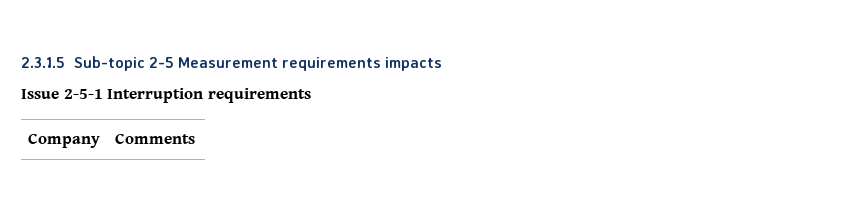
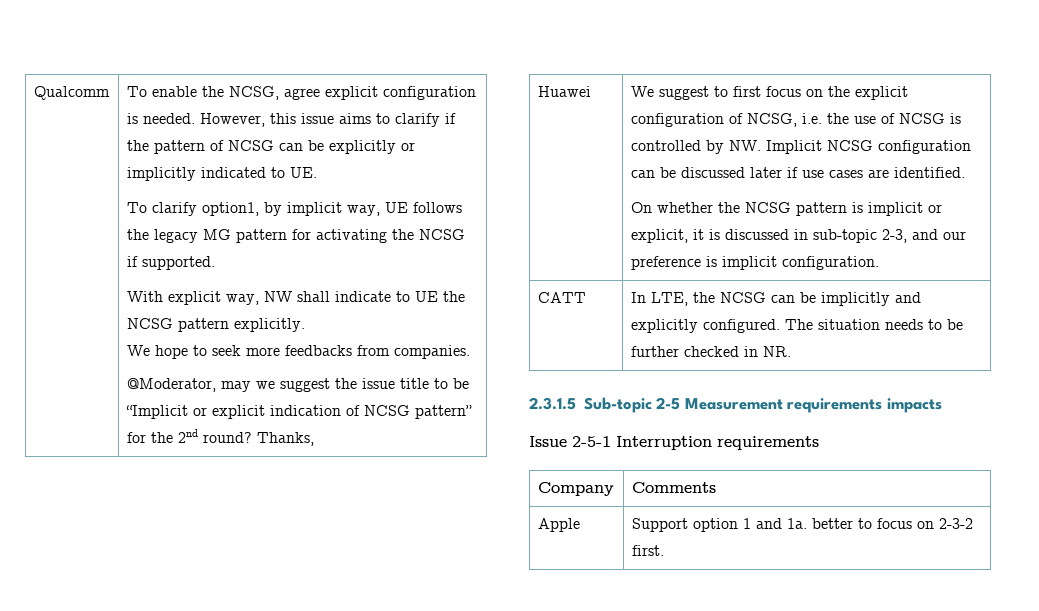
+ Qualcomm | To enable the NCSG, agree explicit configuration is needed. However, this issue aims to clarify if the pattern of NCSG can be explicitly or implicitly indicated to UE.
+ To clarify option1, by implicit way, UE follows the legacy MG pattern for activating the NCSG if supported.
+ With explicit way, NW shall indicate to UE the NCSG pattern explicitly.
+ We hope to seek more feedbacks from companies.
+ @Moderator, may we suggest the issue title to be “Implicit or explicit indication of NCSG pattern” for the 2nd round? Thanks,
+ Huawei | We suggest to first focus on the explicit configuration of NCSG, i.e. the use of NCSG is controlled by NW. Implicit NCSG configuration can be discussed later if use cases are identified.
+ On whether the NCSG pattern is implicit or explicit, it is discussed in sub-topic 2-3, and our preference is implicit configuration.
+ CATT | In LTE, the NCSG can be implicitly and explicitly configured. The situation needs to be further checked in NR.
+ Apple | Support option 1 and 1a. better to focus on 2-3-2 first.

